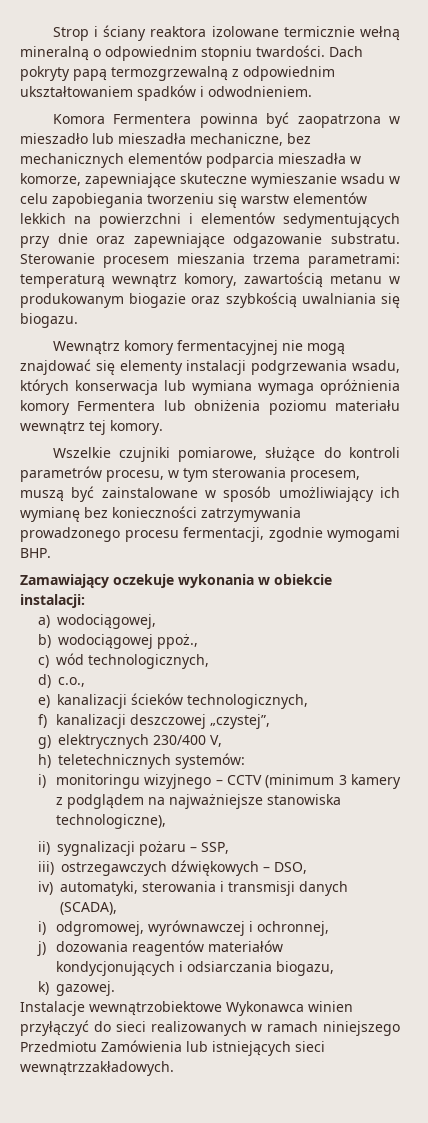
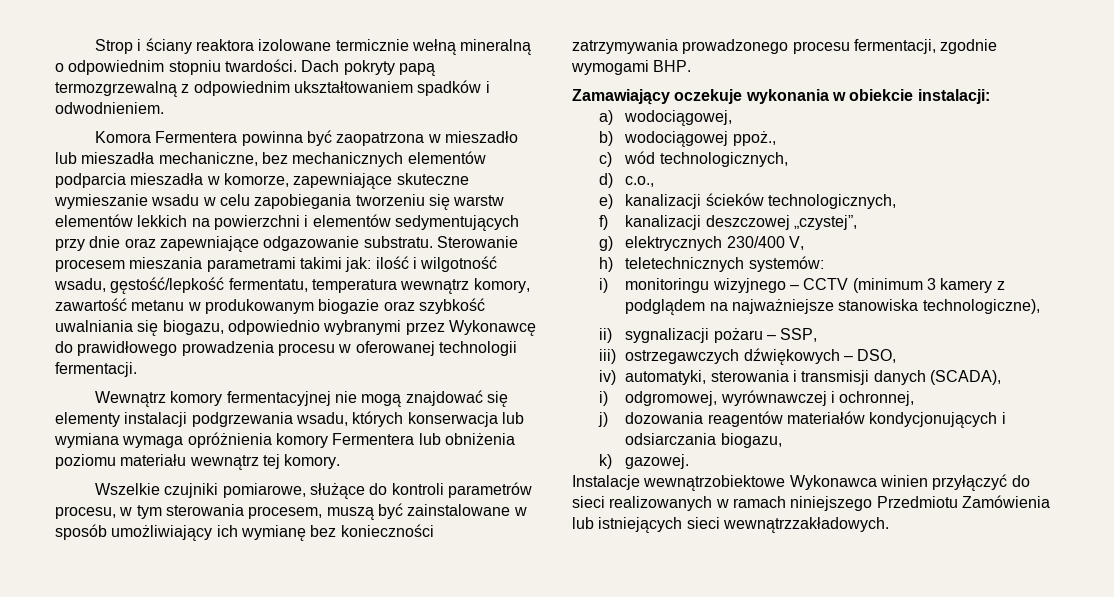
- Sterowanie procesem mieszania trzema parametrami: temperaturą wewnątrz komory, zawartością metanu w produkowanym biogazie oraz szybkością uwalniania się biogazu.
+ Sterowanie procesem mieszania parametrami takimi jak: ilość i wilgotność wsadu, gęstość/lepkość fermentatu, temperatura wewnątrz komory, zawartość metanu w produkowanym biogazie oraz szybkość uwalniania się biogazu, odpowiednio wybranymi przez Wykonawcę do prawidłowego prowadzenia procesu w oferowanej technologii fermentacji.

